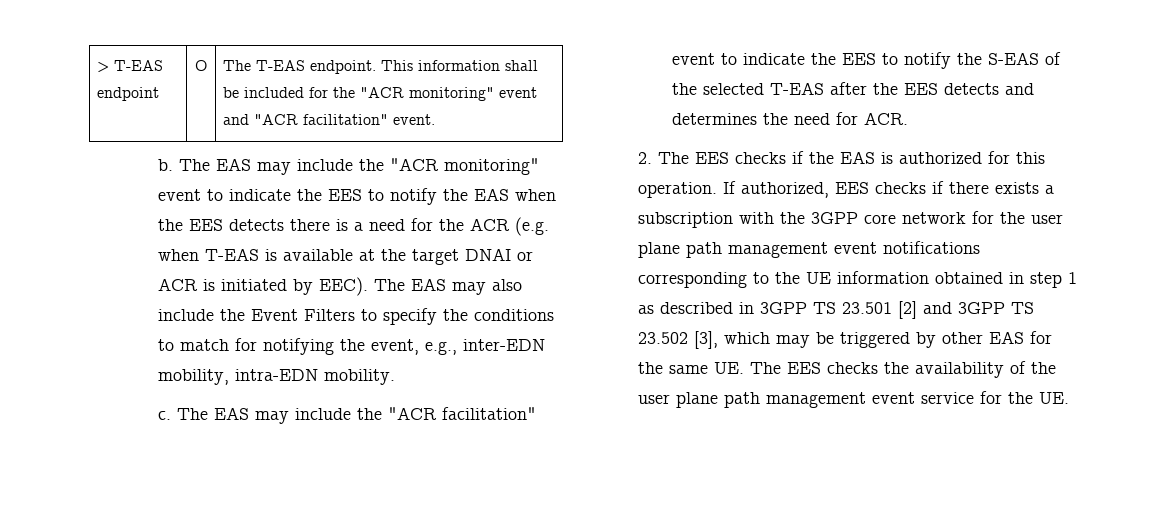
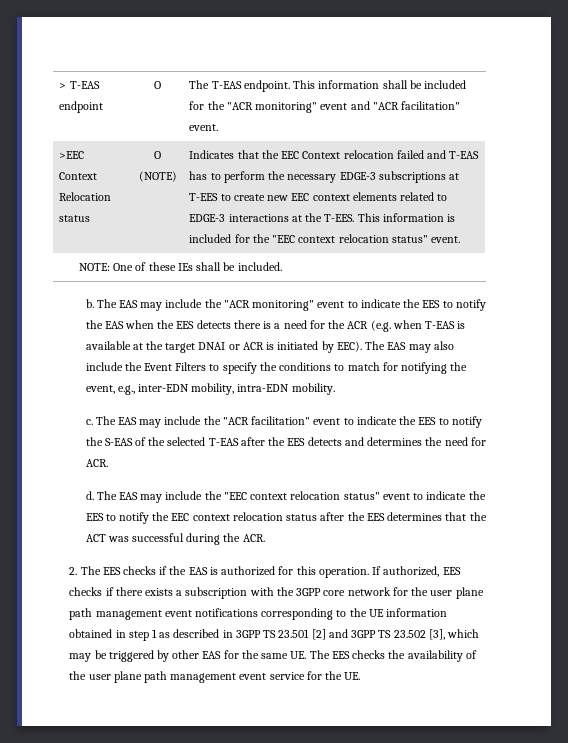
+ >EEC Context Relocation status | O (NOTE) | Indicates that the EEC Context relocation failed and T-EAS has to perform the necessary EDGE-3 subscriptions at T-EES to create new EEC context elements related to EDGE-3 interactions at the T-EES. This information is included for the "EEC context relocation status" event.
+ NOTE: One of these IEs shall be included.
+ d. The EAS may include the "EEC context relocation status" event to indicate the EES to notify the EEC context relocation status after the EES determines that the ACT was successful during the ACR.

